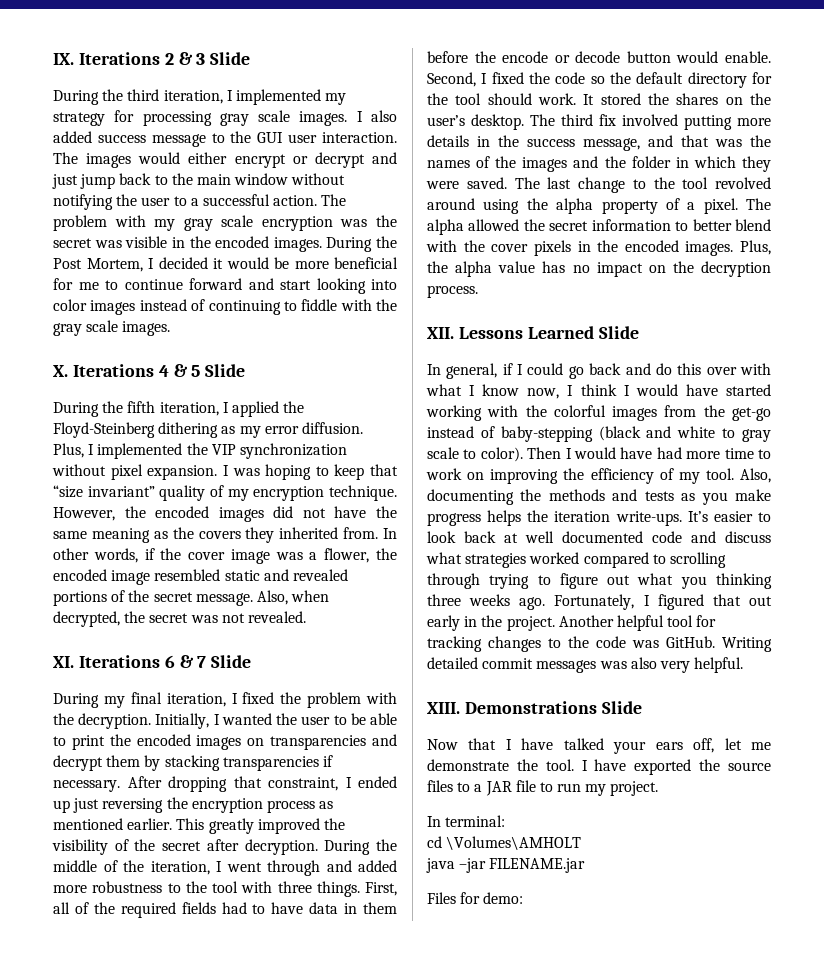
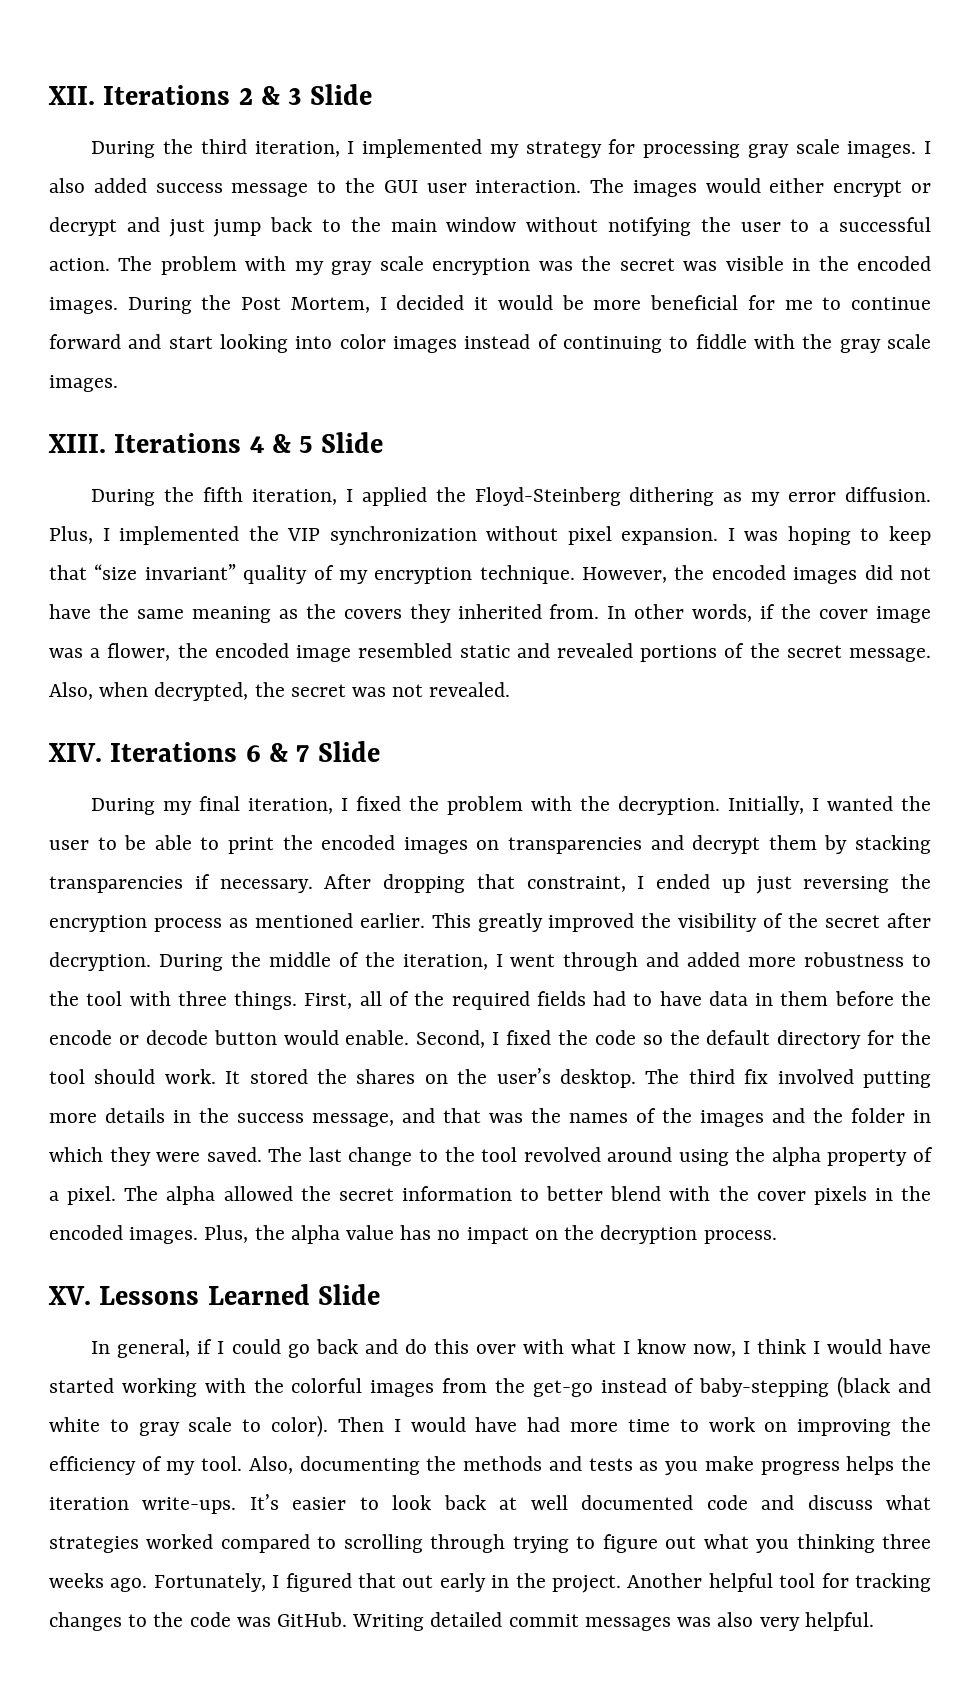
- IX. Iterations 2 & 3 Slide
+ XII. Iterations 2 & 3 Slide
- X. Iterations 4 & 5 Slide
+ XIII. Iterations 4 & 5 Slide
- XI. Iterations 6 & 7 Slide
+ XIV. Iterations 6 & 7 Slide
- XII. Lessons Learned Slide
+ XV. Lessons Learned Slide
- XIII. Demonstrations Slide
- Now that I have talked your ears off, let me demonstrate the tool. I have exported the source files to a JAR file to run my project.
- In terminal:
- cd \Volumes\AMHOLT
- java –jar FILENAME.jar
- Files for demo:

